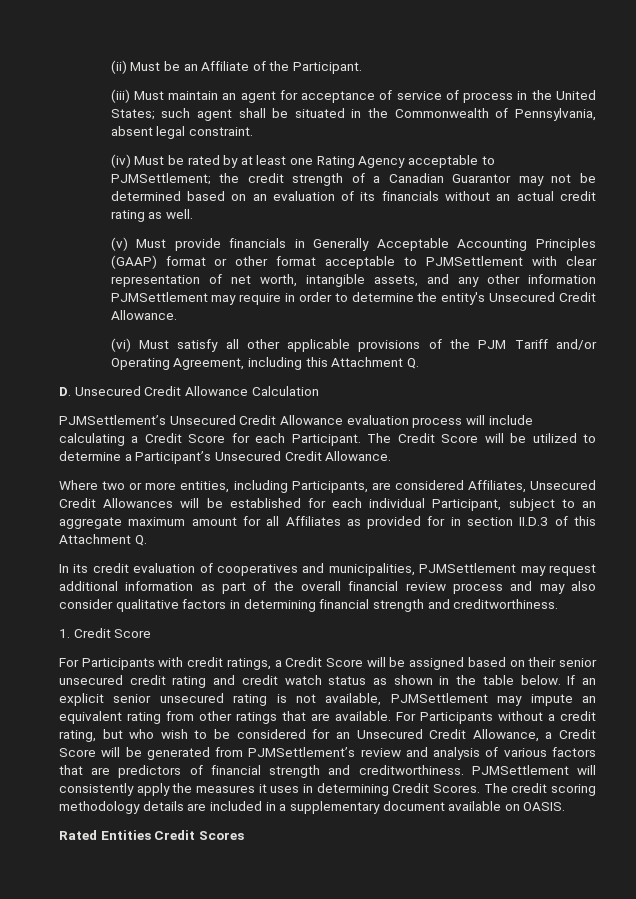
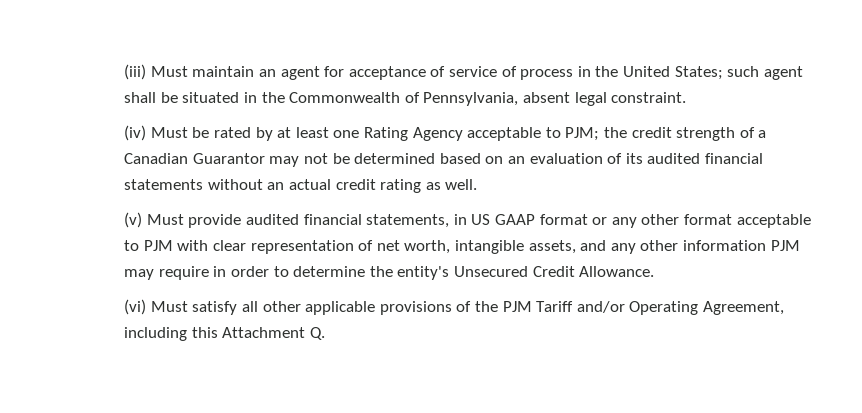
- (ii) Must be an Affiliate of the Participant.
- (iv) Must be rated by at least one Rating Agency acceptable to PJMSettlement; the credit strength of a Canadian Guarantor may not be determined based on an evaluation of its financials without an actual credit rating as well.
+ (iv) Must be rated by at least one Rating Agency acceptable to PJM; the credit strength of a Canadian Guarantor may not be determined based on an evaluation of its audited financial statements without an actual credit rating as well.
- (v) Must provide financials in Generally Acceptable Accounting Principles (GAAP) format or other format acceptable to PJMSettlement with clear representation of net worth, intangible assets, and any other information PJMSettlement may require in order to determine the entity's Unsecured Credit Allowance.
+ (v) Must provide audited financial statements, in US GAAP format or any other format acceptable to PJM with clear representation of net worth, intangible assets, and any other information PJM may require in order to determine the entity's Unsecured Credit Allowance.
- D. Unsecured Credit Allowance Calculation
- PJMSettlement’s Unsecured Credit Allowance evaluation process will include calculating a Credit Score for each Participant. The Credit Score will be utilized to determine a Participant’s Unsecured Credit Allowance.
- Where two or more entities, including Participants, are considered Affiliates, Unsecured Credit Allowances will be established for each individual Participant, subject to an aggregate maximum amount for all Affiliates as provided for in section II.D.3 of this Attachment Q.
- In its credit evaluation of cooperatives and municipalities, PJMSettlement may request additional information as part of the overall financial review process and may also consider qualitative factors in determining financial strength and creditworthiness.
- 1. Credit Score
- For Participants with credit ratings, a Credit Score will be assigned based on their senior unsecured credit rating and credit watch status as shown in the table below. If an explicit senior unsecured rating is not available, PJMSettlement may impute an equivalent rating from other ratings that are available. For Participants without a credit rating, but who wish to be considered for an Unsecured Credit Allowance, a Credit Score will be generated from PJMSettlement’s review and analysis of various factors that are predictors of financial strength and creditworthiness. PJMSettlement will consistently apply the measures it uses in determining Credit Scores. The credit scoring methodology details are included in a supplementary document available on OASIS.
- Rated Entities Credit Scores

